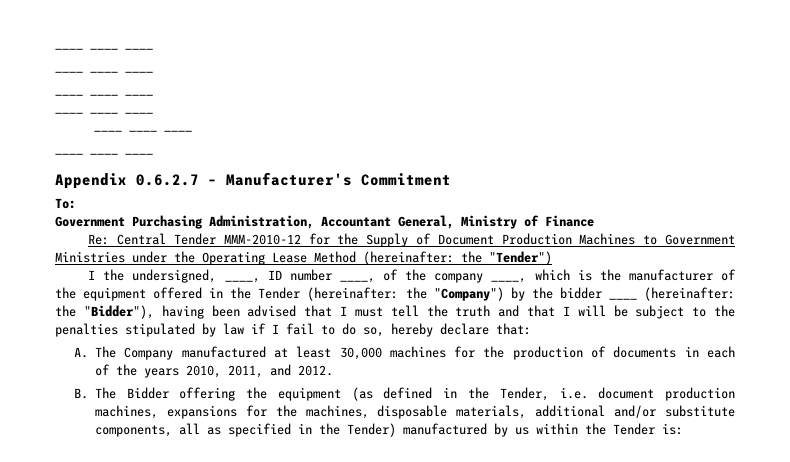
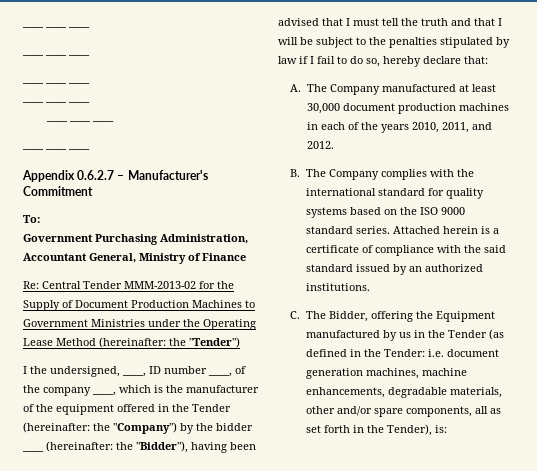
- Re: Central Tender MMM-2010-12 for the Supply of Document Production Machines to Government Ministries under the Operating Lease Method (hereinafter: the "Tender")
+ Re: Central Tender MMM-2013-02 for the Supply of Document Production Machines to Government Ministries under the Operating Lease Method (hereinafter: the "Tender")
- A. The Company manufactured at least 30,000 machines for the production of documents in each of the years 2010, 2011, and 2012.
+ A. The Company manufactured at least 30,000 document production machines in each of the years 2010, 2011, and 2012.
- B. The Bidder offering the equipment (as defined in the Tender, i.e. document production machines, expansions for the machines, disposable materials, additional and/or substitute components, all as specified in the Tender) manufactured by us within the Tender is:
+ B. The Company complies with the international standard for quality systems based on the ISO 9000 standard series. Attached herein is a certificate of compliance with the said standard issued by an authorized institutions.
+ C. The Bidder, offering the Equipment manufactured by us in the Tender (as defined in the Tender: i.e. document generation machines, machine enhancements, degradable materials, other and/or spare components, all as set forth in the Tender), is:

